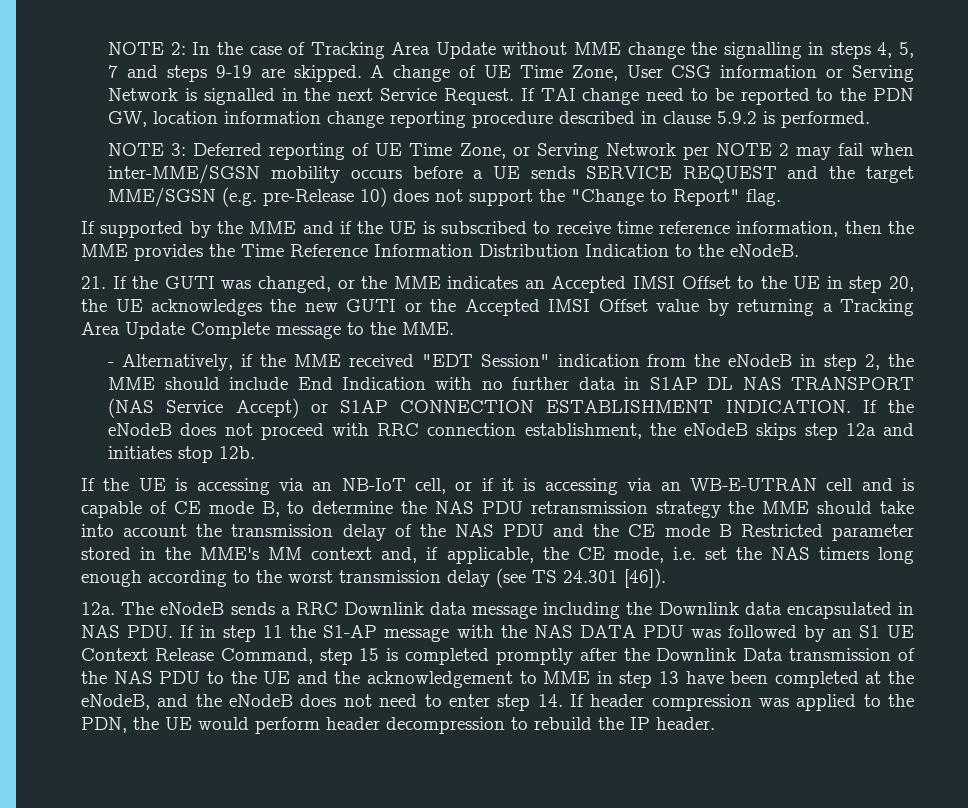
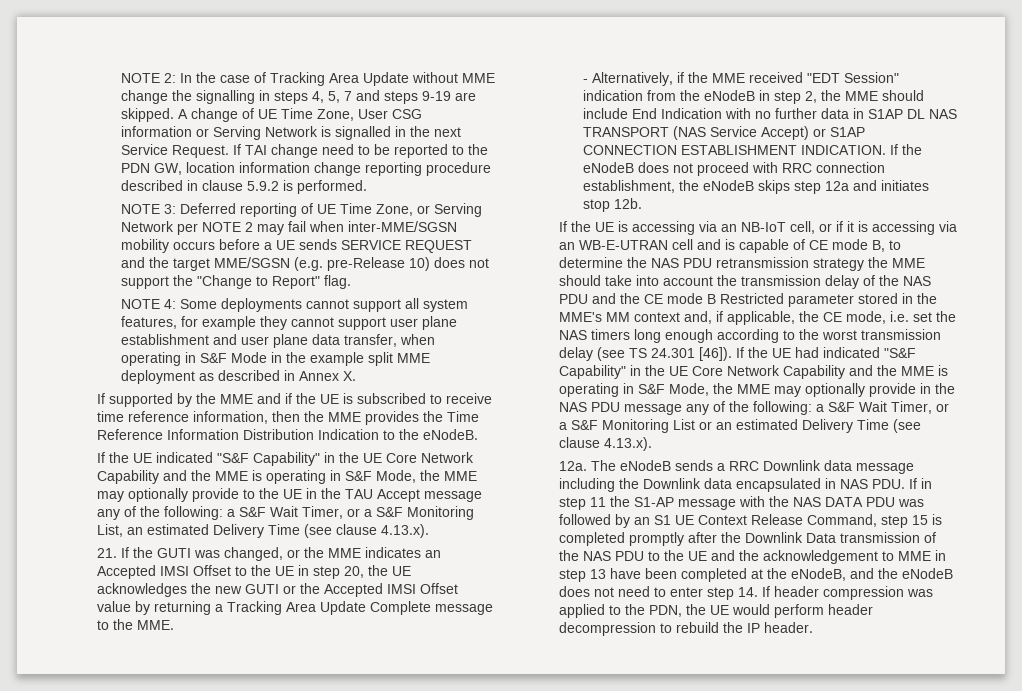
+ NOTE 4: Some deployments cannot support all system features, for example they cannot support user plane establishment and user plane data transfer, when operating in S&F Mode in the example split MME deployment as described in Annex X.
+ If the UE indicated "S&F Capability" in the UE Core Network Capability and the MME is operating in S&F Mode, the MME may optionally provide to the UE in the TAU Accept message any of the following: a S&F Wait Timer, or a S&F Monitoring List, an estimated Delivery Time (see clause 4.13.x).
+ If the UE had indicated "S&F Capability" in the UE Core Network Capability and the MME is operating in S&F Mode, the MME may optionally provide in the NAS PDU message any of the following: a S&F Wait Timer, or a S&F Monitoring List or an estimated Delivery Time (see clause 4.13.x).

